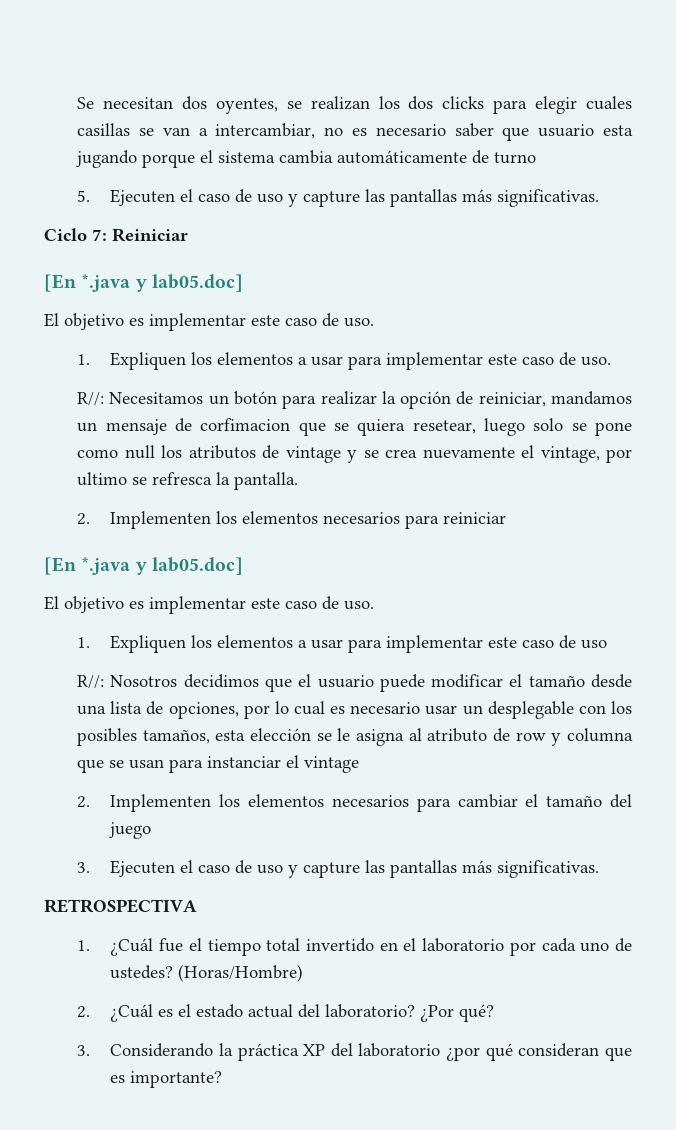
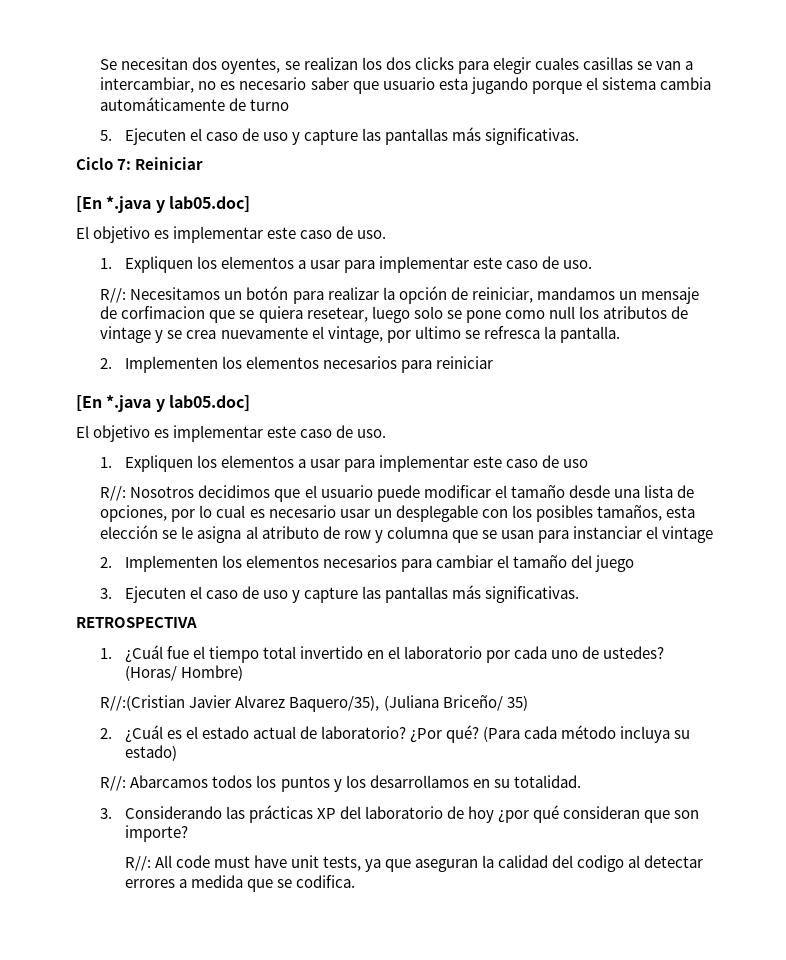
- (Horas/Hombre)
+ (Horas/ Hombre)
+ R//:(Cristian Javier Alvarez Baquero/35), (Juliana Briceño/ 35)
- 2. ¿Cuál es el estado actual del laboratorio?
+ 2. ¿Cuál es el estado actual de laboratorio?
+ (Para cada método incluya su estado)
+ R//: Abarcamos todos los puntos y los desarrollamos en su totalidad.
- 3. Considerando la práctica XP del laboratorio ¿por qué consideran que es importante?
+ 3. Considerando las prácticas XP del laboratorio de hoy ¿por qué consideran que son importe?
+ R//: All code must have unit tests, ya que aseguran la calidad del codigo al detectar errores a medida que se codifica.

